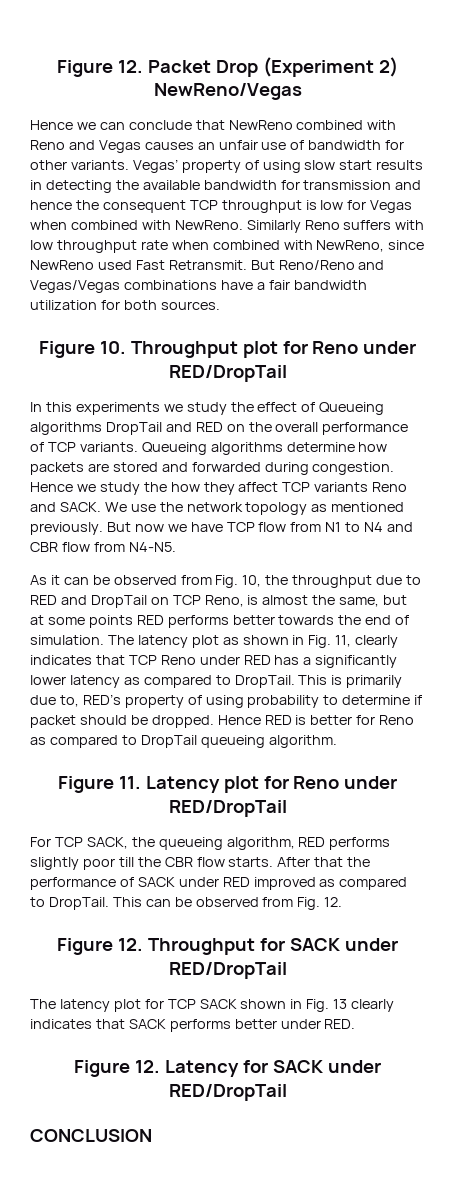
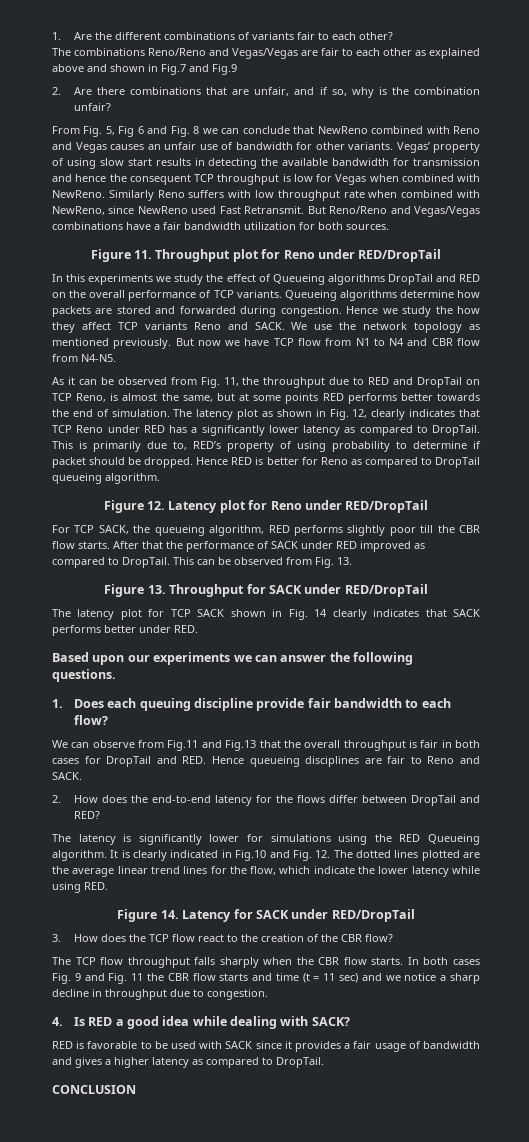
- Figure 12. Packet Drop (Experiment 2) NewReno/Vegas
- Hence we can conclude that NewReno combined with Reno and Vegas causes an unfair use of bandwidth for other variants.
+ 1. Are the different combinations of variants fair to each other?
+ The combinations Reno/Reno and Vegas/Vegas are fair to each other as explained above and shown in Fig.7 and Fig.9
+ 2. Are there combinations that are unfair, and if so, why is the combination unfair?
+ From Fig. 5, Fig 6 and Fig. 8 we can conclude that NewReno combined with Reno and Vegas causes an unfair use of bandwidth for other variants.
- Figure 10. Throughput plot for Reno under RED/DropTail
+ Figure 11. Throughput plot for Reno under RED/DropTail
- As it can be observed from Fig. 10, the throughput due to RED and DropTail on TCP Reno, is almost the same, but at some points RED performs better towards the end of simulation.
+ As it can be observed from Fig. 11, the throughput due to RED and DropTail on TCP Reno, is almost the same, but at some points RED performs better towards the end of simulation.
- The latency plot as shown in Fig. 11, clearly indicates that TCP Reno under RED has a significantly lower latency as compared to DropTail.
+ The latency plot as shown in Fig. 12, clearly indicates that TCP Reno under RED has a significantly lower latency as compared to DropTail.
- Figure 11. Latency plot for Reno under RED/DropTail
+ Figure 12. Latency plot for Reno under RED/DropTail
- This can be observed from Fig. 12.
- Figure 12. Throughput for SACK under RED/DropTail
+ This can be observed from Fig. 13.
+ Figure 13. Throughput for SACK under RED/DropTail
- The latency plot for TCP SACK shown in Fig. 13 clearly indicates that SACK performs better under RED.
+ The latency plot for TCP SACK shown in Fig. 14 clearly indicates that SACK performs better under RED.
- Figure 12. Latency for SACK under RED/DropTail
+ Based upon our experiments we can answer the following questions.
+ 1. Does each queuing discipline provide fair bandwidth to each flow?
+ We can observe from Fig.11 and Fig.13 that the overall throughput is fair in both cases for DropTail and RED. Hence queueing disciplines are fair to Reno and SACK.
+ 2. How does the end-to-end latency for the flows differ between DropTail and RED?
+ The latency is significantly lower for simulations using the RED Queueing algorithm. It is clearly indicated in Fig.10 and Fig. 12. The dotted lines plotted are the average linear trend lines for the flow, which indicate the lower latency while using RED.
+ Figure 14. Latency for SACK under RED/DropTail
+ 3. How does the TCP flow react to the creation of the CBR flow?
+ The TCP flow throughput falls sharply when the CBR flow starts. In both cases Fig. 9 and Fig. 11 the CBR flow starts and time (t = 11 sec) and we notice a sharp decline in throughput due to congestion.
+ 4. Is RED a good idea while dealing with SACK?
+ RED is favorable to be used with SACK since it provides a fair usage of bandwidth and gives a higher latency as compared to DropTail.

